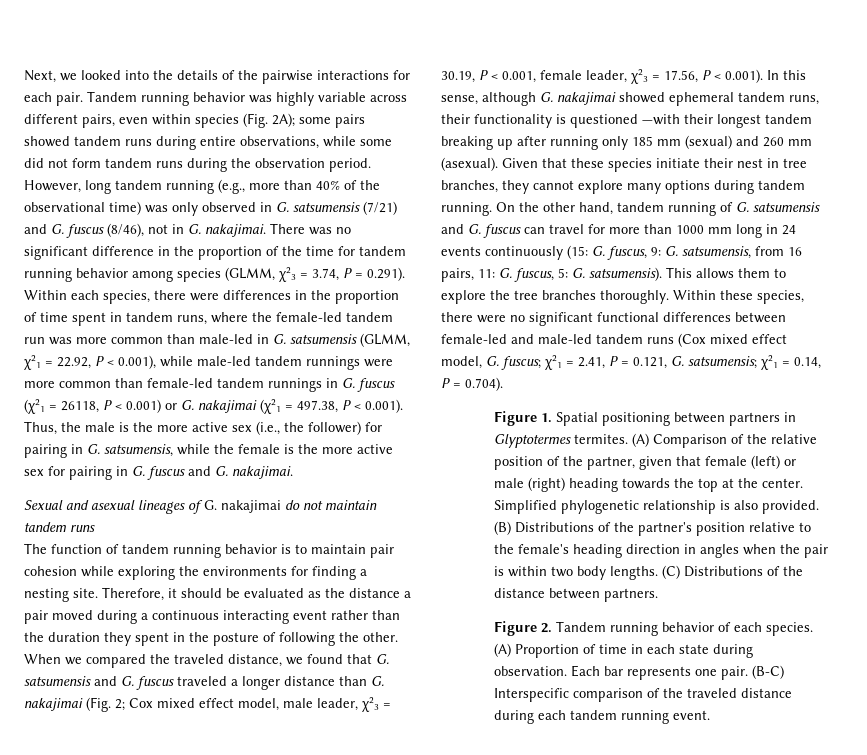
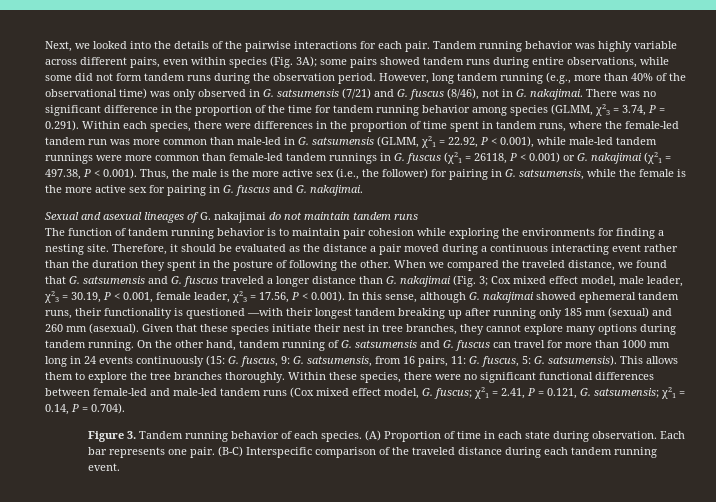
- Tandem running behavior was highly variable across different pairs, even within species (Fig. 2A); some pairs showed tandem runs during entire observations, while some did not form tandem runs during the observation period.
+ Tandem running behavior was highly variable across different pairs, even within species (Fig. 3A); some pairs showed tandem runs during entire observations, while some did not form tandem runs during the observation period.
- When we compared the traveled distance, we found that G. satsumensis and G. fuscus traveled a longer distance than G. nakajimai (Fig. 2;
+ When we compared the traveled distance, we found that G. satsumensis and G. fuscus traveled a longer distance than G. nakajimai (Fig. 3;
- Figure 1. Spatial positioning between partners in Glyptotermes termites. (A) Comparison of the relative position of the partner, given that female (left) or male (right) heading towards the top at the center. Simplified phylogenetic relationship is also provided. (B) Distributions of the partner's position relative to the female's heading direction in angles when the pair is within two body lengths. (C) Distributions of the distance between partners.
- Figure 2. Tandem running behavior of each species.
+ Figure 3. Tandem running behavior of each species.

